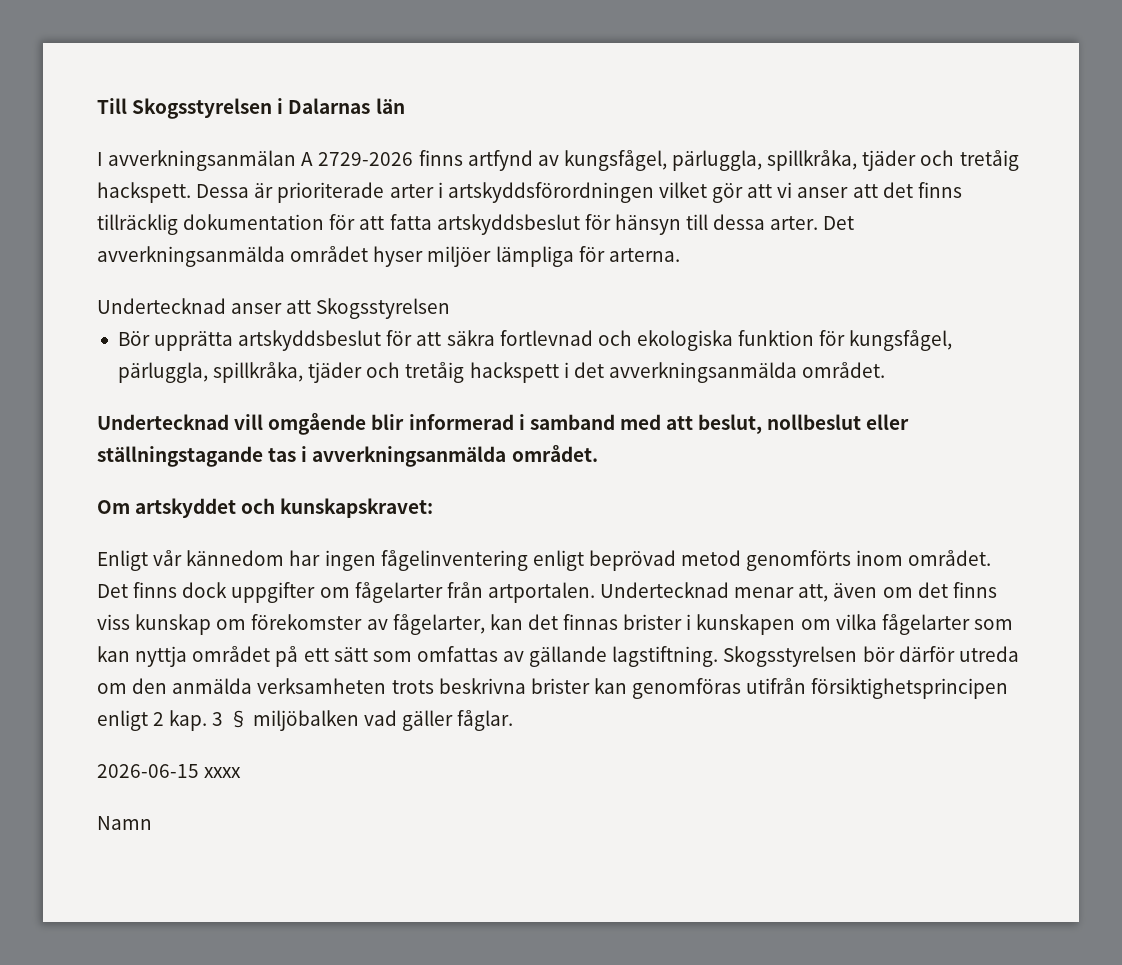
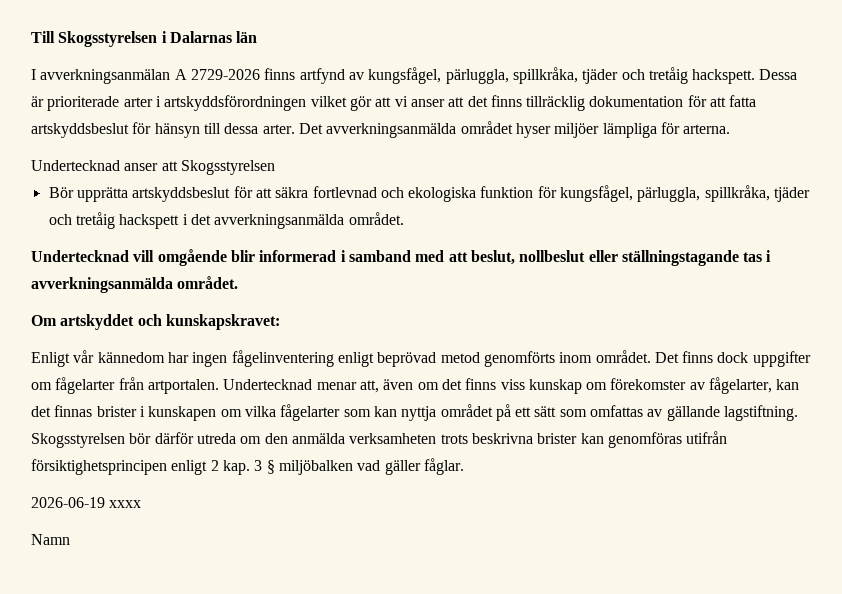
- 2026-06-15 xxxx
+ 2026-06-19 xxxx

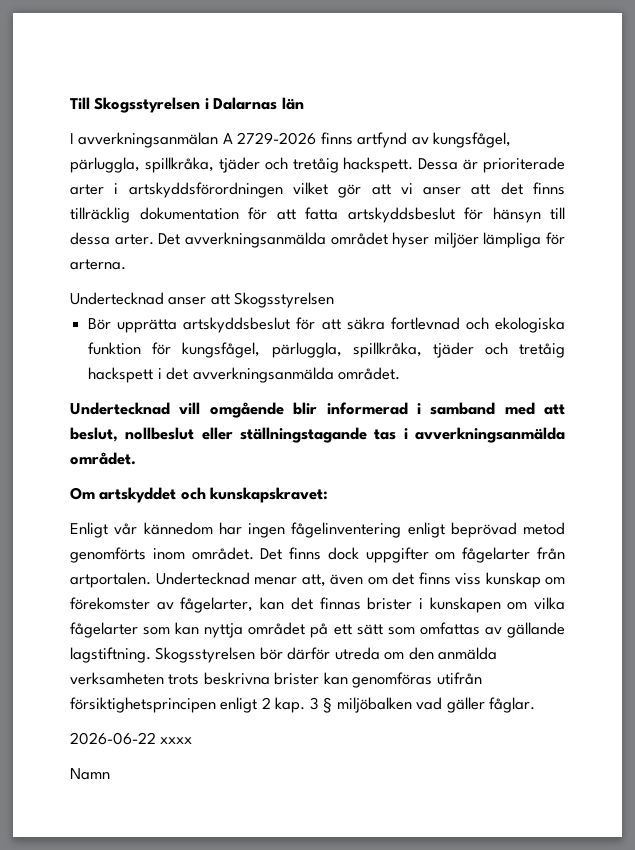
- 2026-06-19 xxxx
+ 2026-06-22 xxxx

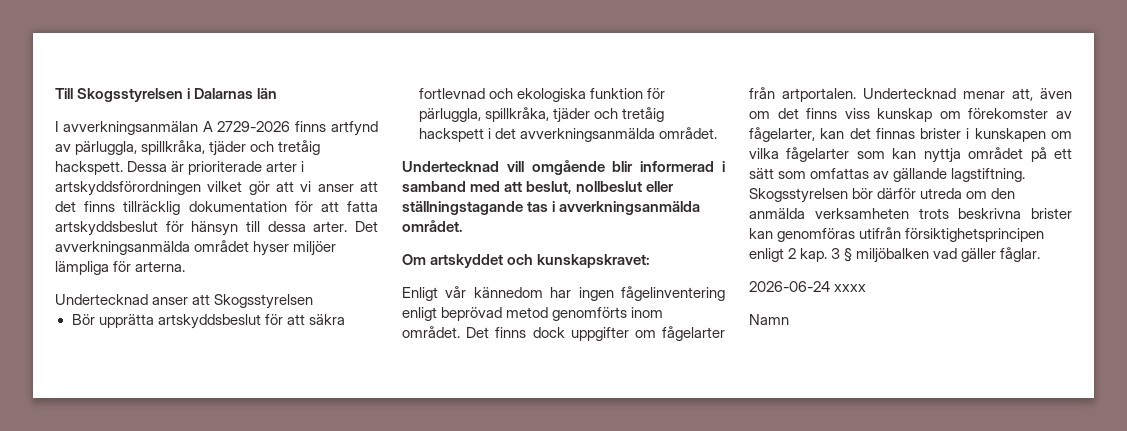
- I avverkningsanmälan A 2729-2026 finns artfynd av kungsfågel, pärluggla, spillkråka, tjäder och tretåig hackspett.
+ I avverkningsanmälan A 2729-2026 finns artfynd av pärluggla, spillkråka, tjäder och tretåig hackspett.
- Bör upprätta artskyddsbeslut för att säkra fortlevnad och ekologiska funktion för kungsfågel, pärluggla, spillkråka, tjäder och tretåig hackspett i det avverkningsanmälda området.
+ Bör upprätta artskyddsbeslut för att säkra fortlevnad och ekologiska funktion för pärluggla, spillkråka, tjäder och tretåig hackspett i det avverkningsanmälda området.
- 2026-06-22 xxxx
+ 2026-06-24 xxxx

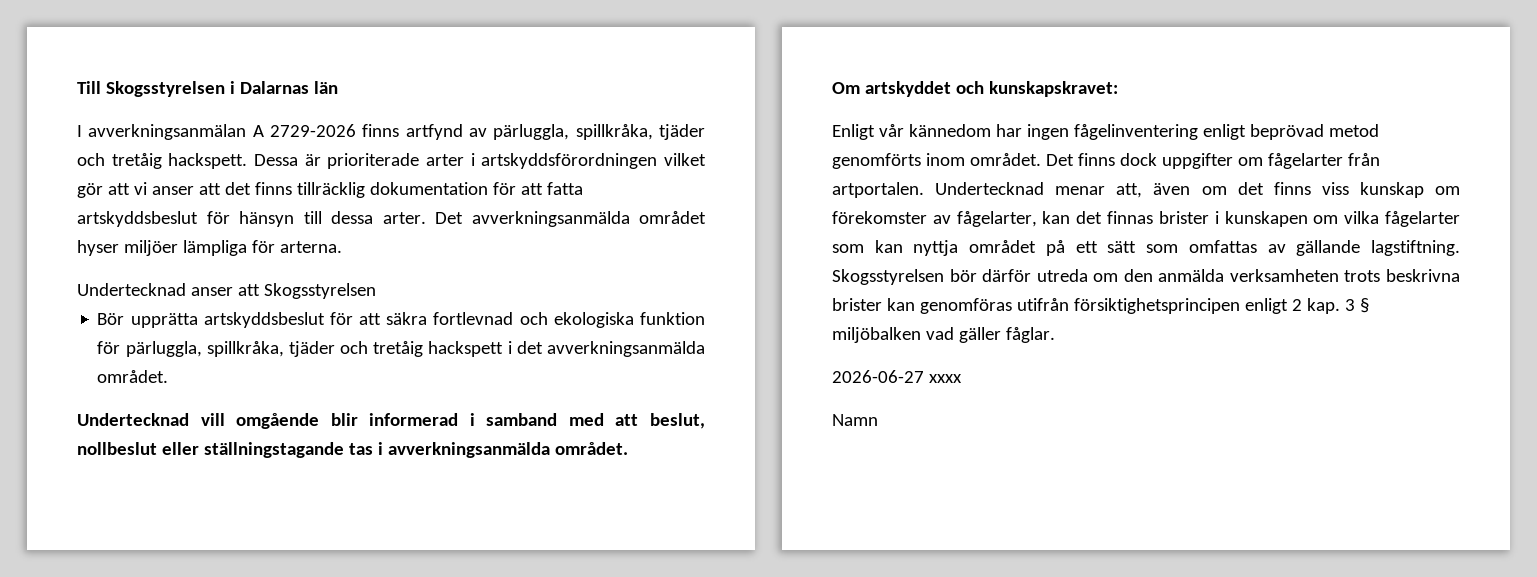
- 2026-06-24 xxxx
+ 2026-06-27 xxxx

